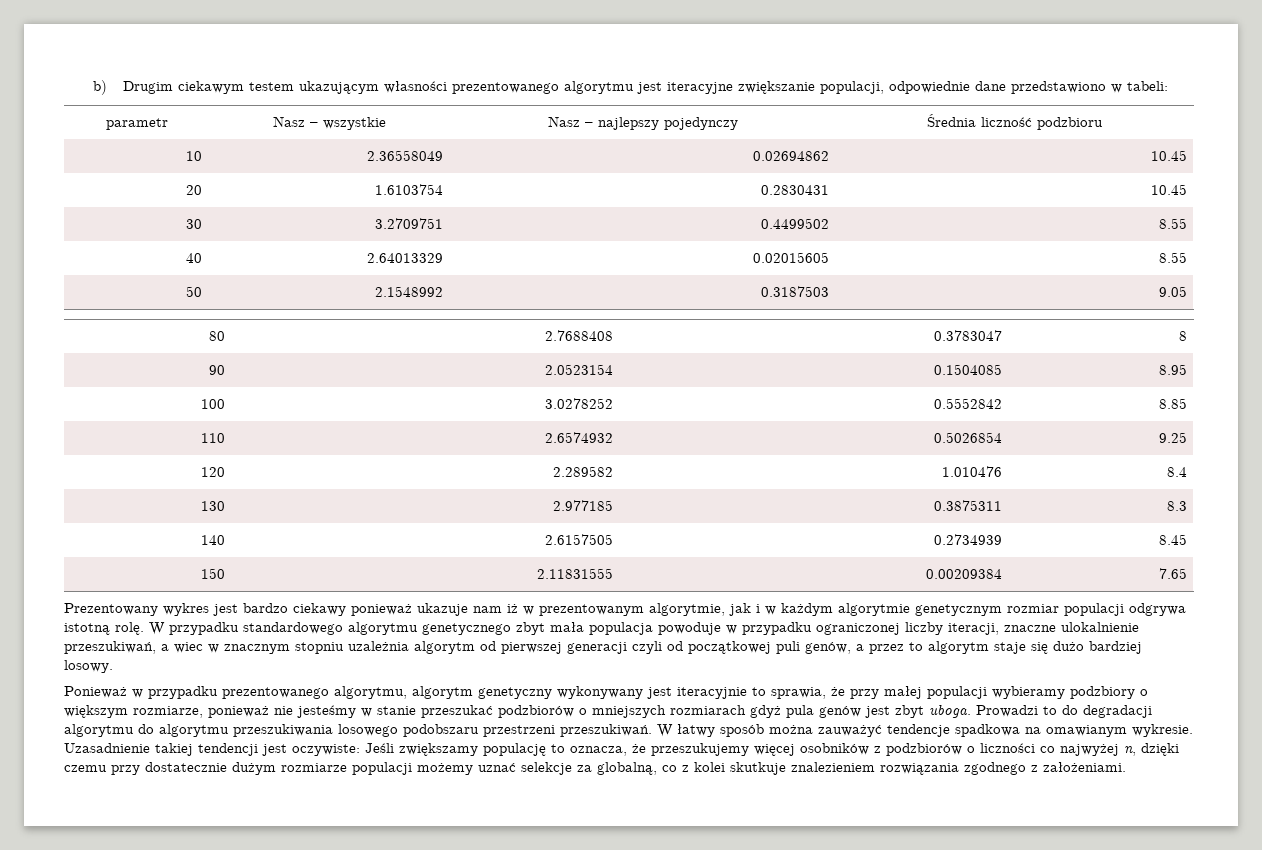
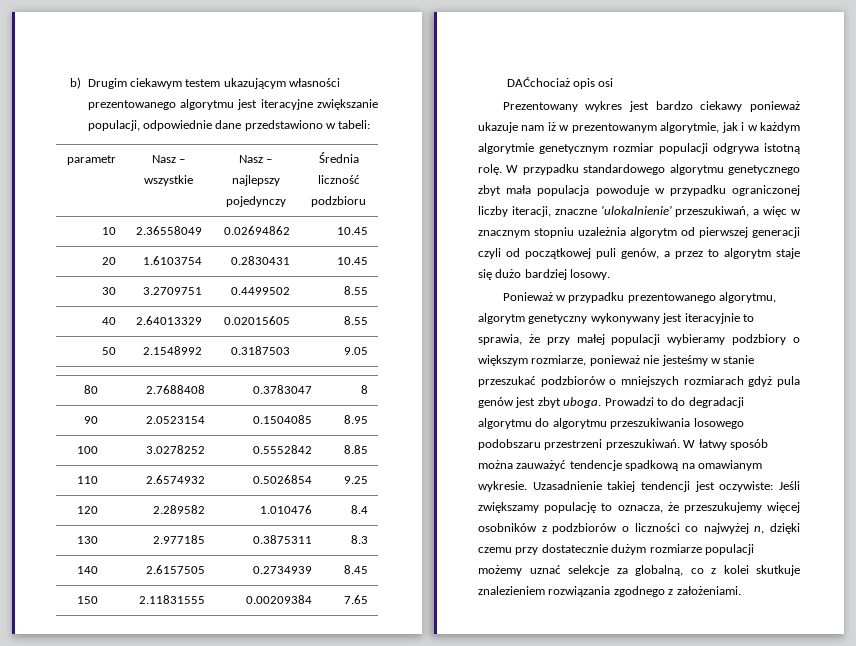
+ DAĆchociaż opis osi
- W przypadku standardowego algorytmu genetycznego zbyt mała populacja powoduje w przypadku ograniczonej liczby iteracji, znaczne ulokalnienie przeszukiwań, a wiec w znacznym stopniu uzależnia algorytm od pierwszej generacji czyli od początkowej puli genów, a przez to algorytm staje się dużo bardziej losowy.
+ W przypadku standardowego algorytmu genetycznego zbyt mała populacja powoduje w przypadku ograniczonej liczby iteracji, znaczne 'ulokalnienie' przeszukiwań, a więc w znacznym stopniu uzależnia algorytm od pierwszej generacji czyli od początkowej puli genów, a przez to algorytm staje się dużo bardziej losowy.
- W łatwy sposób można zauważyć tendencje spadkowa na omawianym wykresie.
+ W łatwy sposób można zauważyć tendencje spadkową na omawianym wykresie.

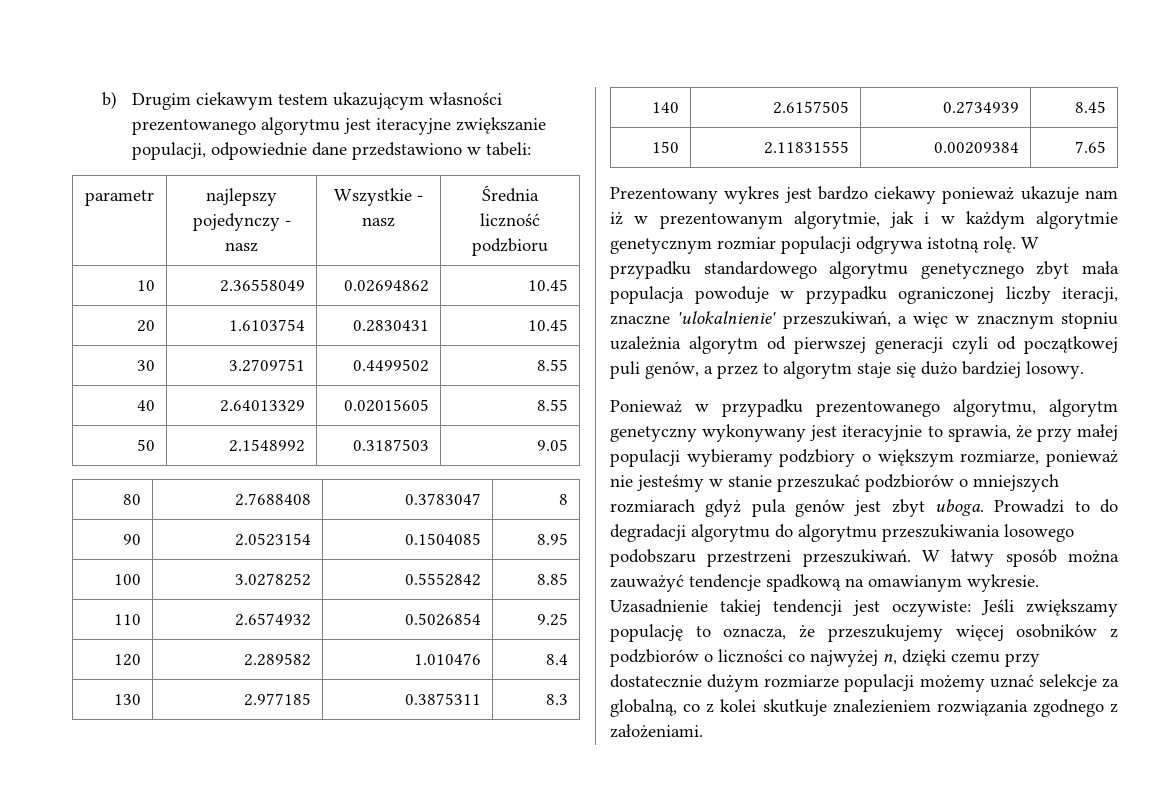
- parametr | Nasz – wszystkie | Nasz – najlepszy pojedynczy | Średnia liczność podzbioru
+ parametr | najlepszy pojedynczy - nasz | Wszystkie - nasz | Średnia liczność podzbioru
- DAĆchociaż opis osi

